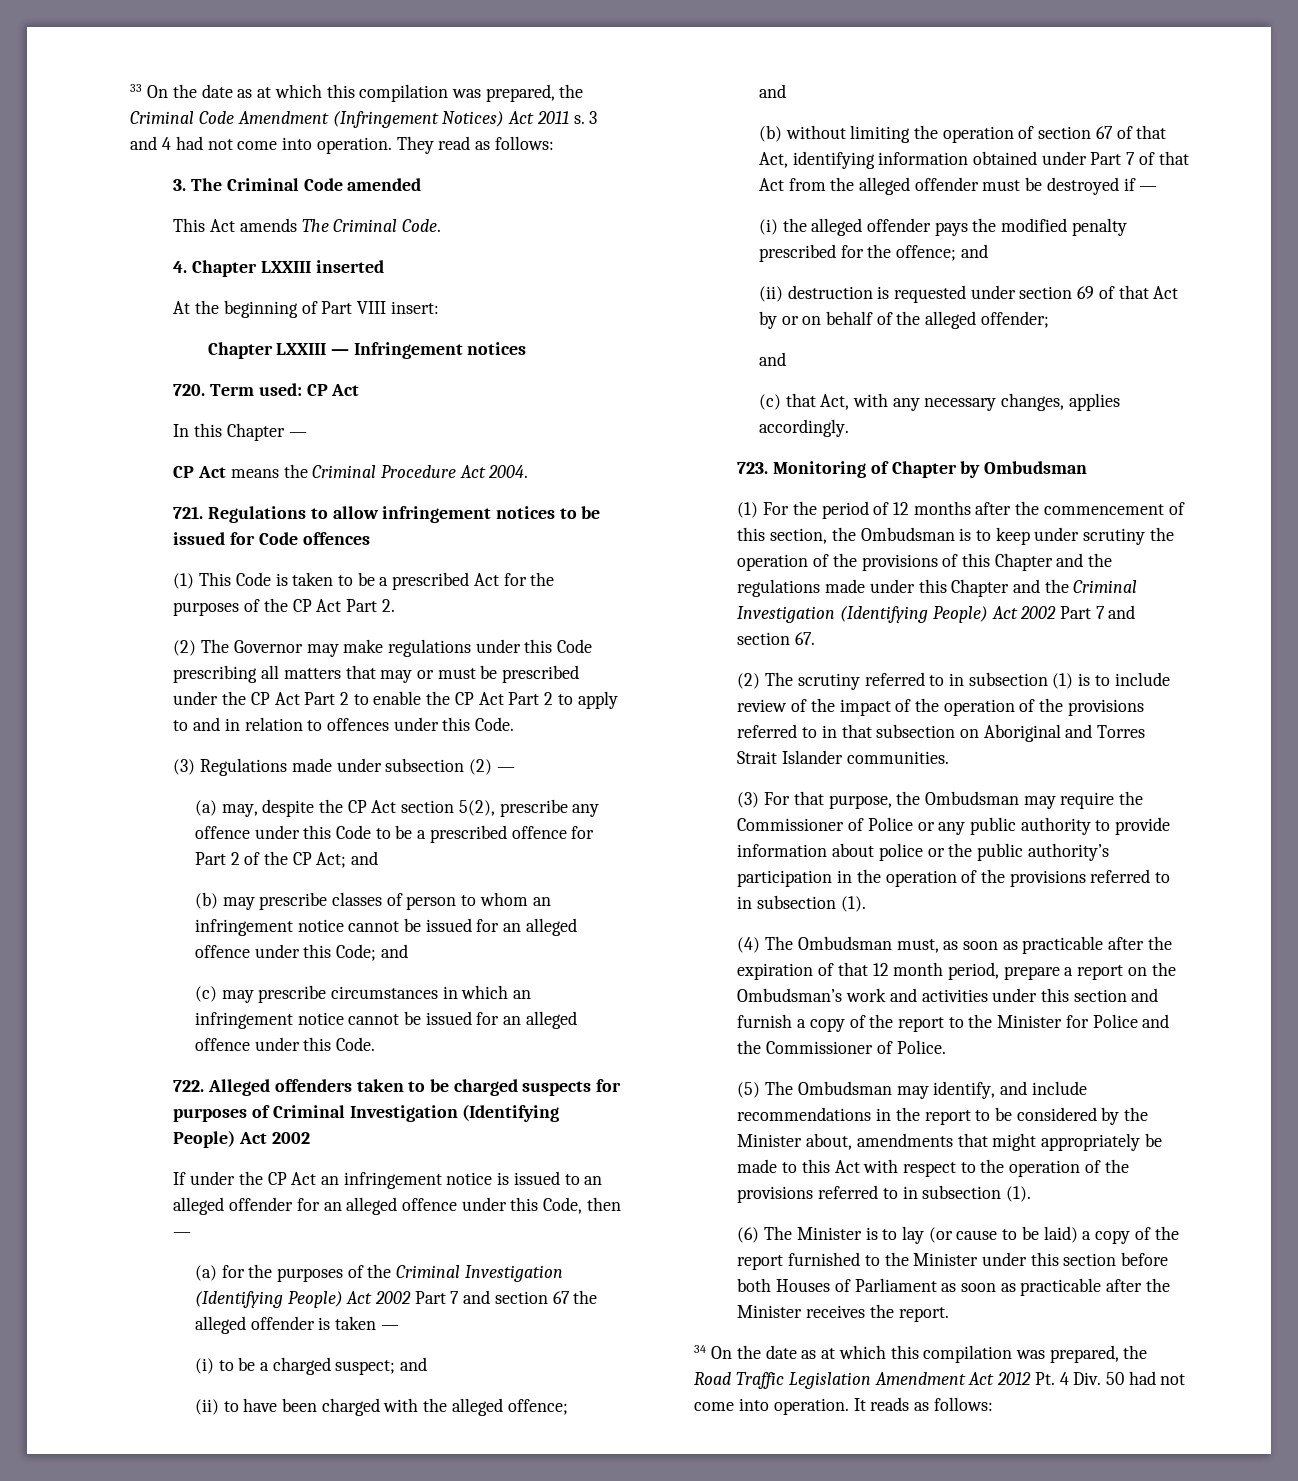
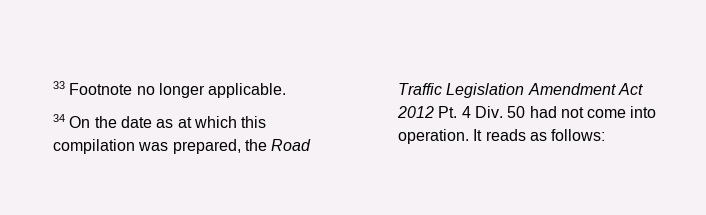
- 33 On the date as at which this compilation was prepared, the Criminal Code Amendment (Infringement Notices) Act 2011 s. 3 and 4 had not come into operation. They read as follows:
- 3. The Criminal Code amended
- This Act amends The Criminal Code.
- 4. Chapter LXXIII inserted
- At the beginning of Part VIII insert:
- Chapter LXXIII — Infringement notices
- 720. Term used: CP Act
- In this Chapter —
- CP Act means the Criminal Procedure Act 2004.
- 721. Regulations to allow infringement notices to be issued for Code offences
- (1) This Code is taken to be a prescribed Act for the purposes of the CP Act Part 2.
- (2) The Governor may make regulations under this Code prescribing all matters that may or must be prescribed under the CP Act Part 2 to enable the CP Act Part 2 to apply to and in relation to offences under this Code.
- (3) Regulations made under subsection (2) —
- (a) may, despite the CP Act section 5(2), prescribe any offence under this Code to be a prescribed offence for Part 2 of the CP Act; and
- (b) may prescribe classes of person to whom an infringement notice cannot be issued for an alleged offence under this Code; and
- (c) may prescribe circumstances in which an infringement notice cannot be issued for an alleged offence under this Code.
- 722. Alleged offenders taken to be charged suspects for purposes of Criminal Investigation (Identifying People) Act 2002
- If under the CP Act an infringement notice is issued to an alleged offender for an alleged offence under this Code, then —
- (a) for the purposes of the Criminal Investigation (Identifying People) Act 2002 Part 7 and section 67 the alleged offender is taken —
- (i) to be a charged suspect; and
- (ii) to have been charged with the alleged offence;
- and
- (b) without limiting the operation of section 67 of that Act, identifying information obtained under Part 7 of that Act from the alleged offender must be destroyed if —
- (i) the alleged offender pays the modified penalty prescribed for the offence; and
- (ii) destruction is requested under section 69 of that Act by or on behalf of the alleged offender;
- and
- (c) that Act, with any necessary changes, applies accordingly.
- 723. Monitoring of Chapter by Ombudsman
- (1) For the period of 12 months after the commencement of this section, the Ombudsman is to keep under scrutiny the operation of the provisions of this Chapter and the regulations made under this Chapter and the Criminal Investigation (Identifying People) Act 2002 Part 7 and section 67.
- (2) The scrutiny referred to in subsection (1) is to include review of the impact of the operation of the provisions referred to in that subsection on Aboriginal and Torres Strait Islander communities.
- (3) For that purpose, the Ombudsman may require the Commissioner of Police or any public authority to provide information about police or the public authority’s participation in the operation of the provisions referred to in subsection (1).
- (4) The Ombudsman must, as soon as practicable after the expiration of that 12 month period, prepare a report on the Ombudsman’s work and activities under this section and furnish a copy of the report to the Minister for Police and the Commissioner of Police.
- (5) The Ombudsman may identify, and include recommendations in the report to be considered by the Minister about, amendments that might appropriately be made to this Act with respect to the operation of the provisions referred to in subsection (1).
- (6) The Minister is to lay (or cause to be laid) a copy of the report furnished to the Minister under this section before both Houses of Parliament as soon as practicable after the Minister receives the report.
+ 33 Footnote no longer applicable.

